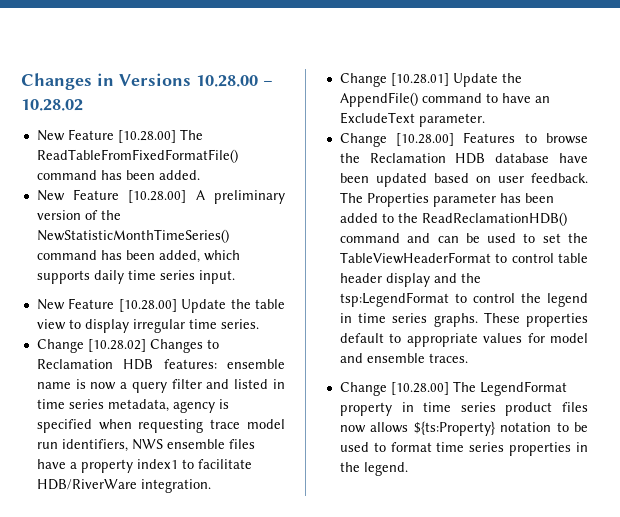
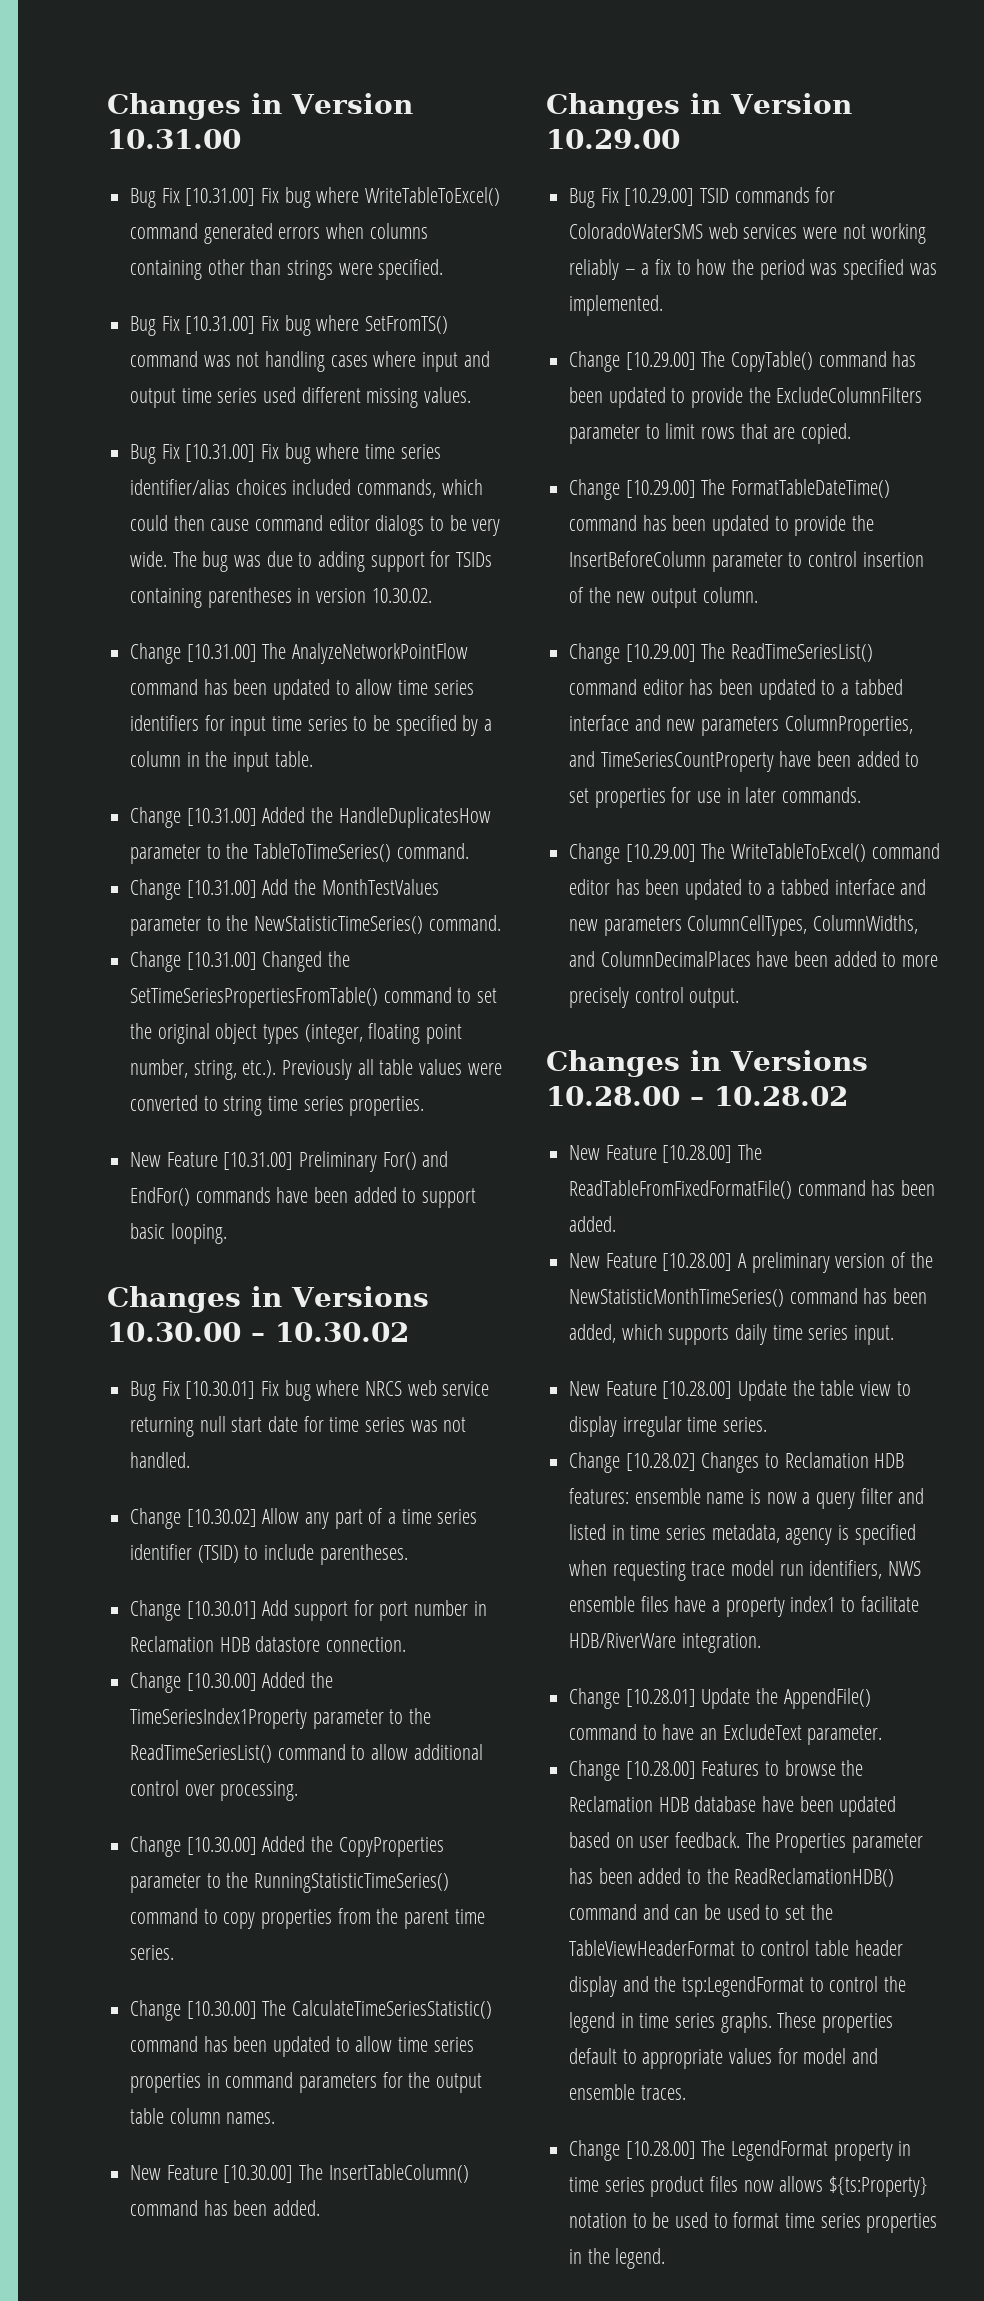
+ Changes in Version 10.31.00
+ Bug Fix [10.31.00] Fix bug where WriteTableToExcel() command generated errors when columns containing other than strings were specified.
+ Bug Fix [10.31.00] Fix bug where SetFromTS() command was not handling cases where input and output time series used different missing values.
+ Bug Fix [10.31.00] Fix bug where time series identifier/alias choices included commands, which could then cause command editor dialogs to be very wide. The bug was due to adding support for TSIDs containing parentheses in version 10.30.02.
+ Change [10.31.00] The AnalyzeNetworkPointFlow command has been updated to allow time series identifiers for input time series to be specified by a column in the input table.
+ Change [10.31.00] Added the HandleDuplicatesHow parameter to the TableToTimeSeries() command.
+ Change [10.31.00] Add the MonthTestValues parameter to the NewStatisticTimeSeries() command.
+ Change [10.31.00] Changed the SetTimeSeriesPropertiesFromTable() command to set the original object types (integer, floating point number, string, etc.). Previously all table values were converted to string time series properties.
+ New Feature [10.31.00] Preliminary For() and EndFor() commands have been added to support basic looping.
+ Changes in Versions 10.30.00 – 10.30.02
+ Bug Fix [10.30.01] Fix bug where NRCS web service returning null start date for time series was not handled.
+ Change [10.30.02] Allow any part of a time series identifier (TSID) to include parentheses.
+ Change [10.30.01] Add support for port number in Reclamation HDB datastore connection.
+ Change [10.30.00] Added the TimeSeriesIndex1Property parameter to the ReadTimeSeriesList() command to allow additional control over processing.
+ Change [10.30.00] Added the CopyProperties parameter to the RunningStatisticTimeSeries() command to copy properties from the parent time series.
+ Change [10.30.00] The CalculateTimeSeriesStatistic() command has been updated to allow time series properties in command parameters for the output table column names.
+ New Feature [10.30.00] The InsertTableColumn() command has been added.
+ Changes in Version 10.29.00
+ Bug Fix [10.29.00] TSID commands for ColoradoWaterSMS web services were not working reliably – a fix to how the period was specified was implemented.
+ Change [10.29.00] The CopyTable() command has been updated to provide the ExcludeColumnFilters parameter to limit rows that are copied.
+ Change [10.29.00] The FormatTableDateTime() command has been updated to provide the InsertBeforeColumn parameter to control insertion of the new output column.
+ Change [10.29.00] The ReadTimeSeriesList() command editor has been updated to a tabbed interface and new parameters ColumnProperties, and TimeSeriesCountProperty have been added to set properties for use in later commands.
+ Change [10.29.00] The WriteTableToExcel() command editor has been updated to a tabbed interface and new parameters ColumnCellTypes, ColumnWidths, and ColumnDecimalPlaces have been added to more precisely control output.

